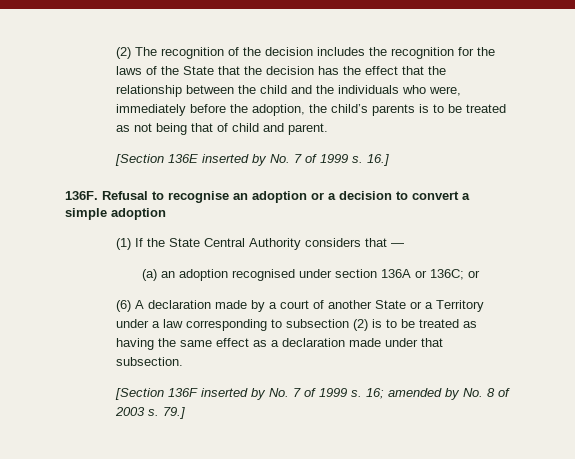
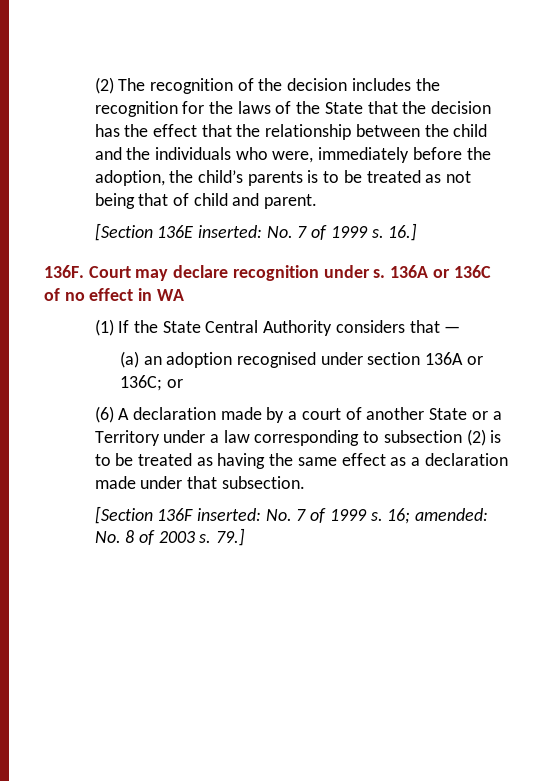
- [Section 136E inserted by No. 7 of 1999 s.
+ [Section 136E inserted: No. 7 of 1999 s.
- Refusal to recognise an adoption or a decision to convert a simple adoption
+ Court may declare recognition under s. 136A or 136C of no effect in WA
- [Section 136F inserted by No. 7 of 1999 s.
+ [Section 136F inserted: No. 7 of 1999 s.
- 16; amended by No. 8 of 2003 s.
+ 16; amended: No. 8 of 2003 s.

